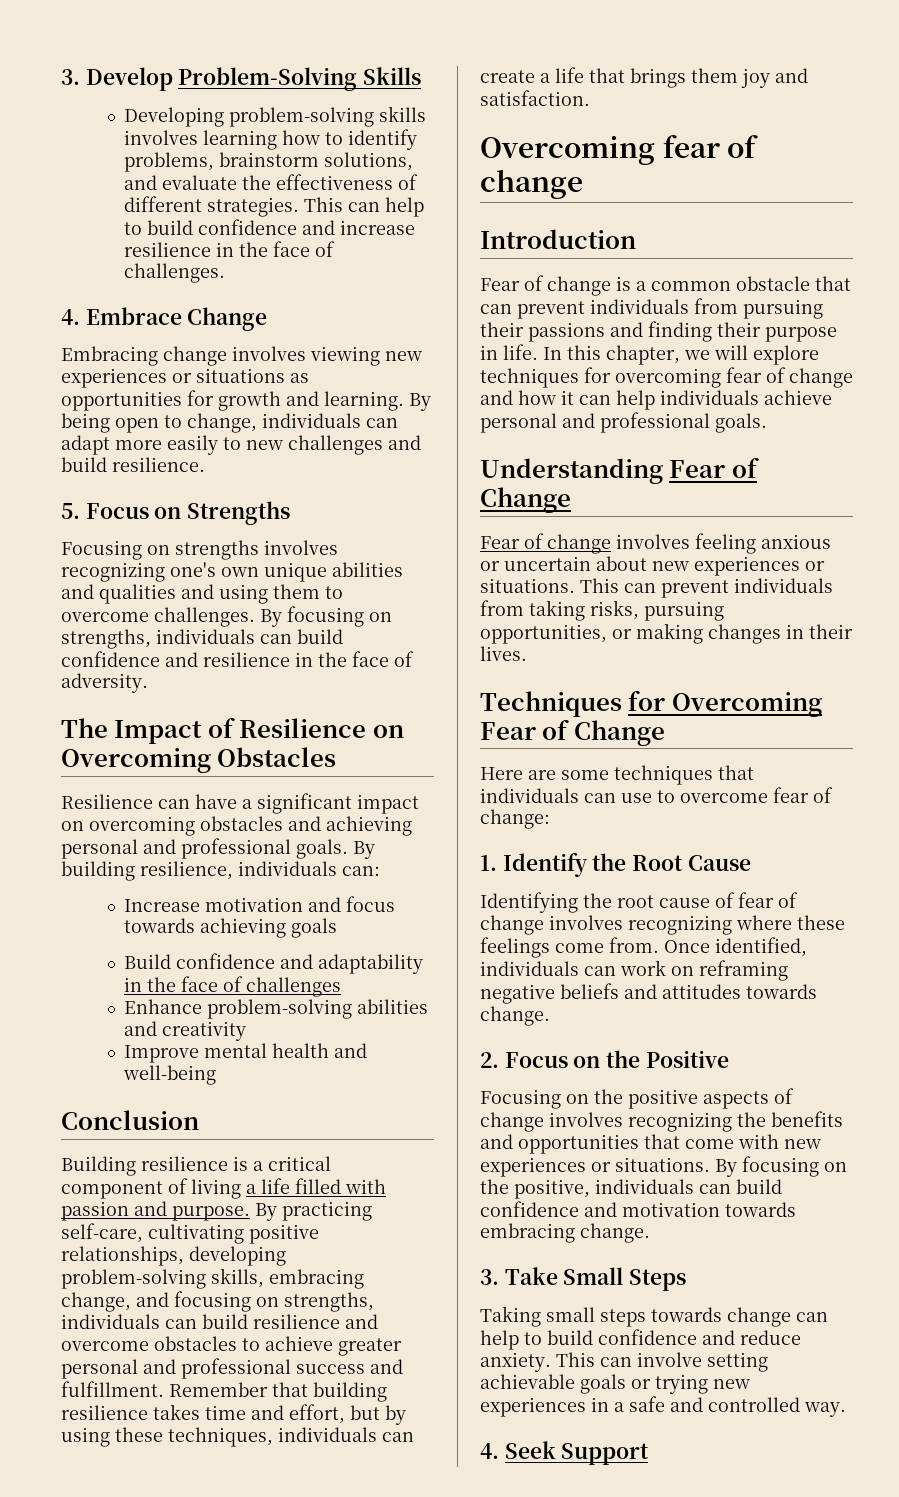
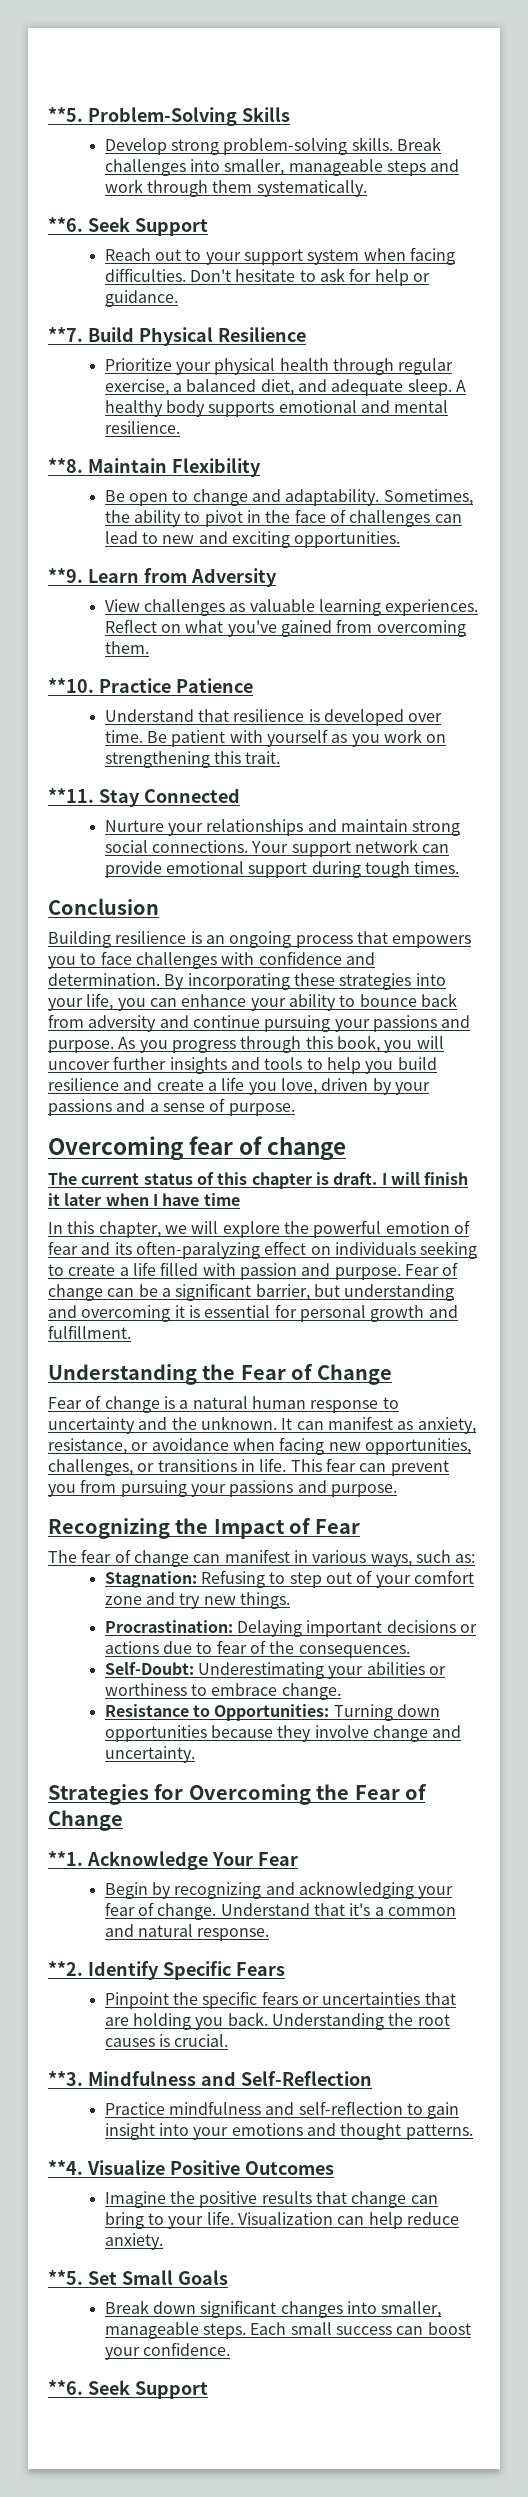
- 3. Develop Problem-Solving Skills
+ **5. Problem-Solving Skills
- Developing problem-solving skills involves learning how to identify problems, brainstorm solutions, and evaluate the effectiveness of different strategies. This can help to build confidence and increase resilience in the face of challenges.
- 4. Embrace Change
- Embracing change involves viewing new experiences or situations as opportunities for growth and learning. By being open to change, individuals can adapt more easily to new challenges and build resilience.
- 5. Focus on Strengths
- Focusing on strengths involves recognizing one's own unique abilities and qualities and using them to overcome challenges. By focusing on strengths, individuals can build confidence and resilience in the face of adversity.
- The Impact of Resilience on Overcoming Obstacles
- Resilience can have a significant impact on overcoming obstacles and achieving personal and professional goals. By building resilience, individuals can:
- Increase motivation and focus towards achieving goals
- Build confidence and adaptability in the face of challenges
- Enhance problem-solving abilities and creativity
- Improve mental health and well-being
+ Develop strong problem-solving skills. Break challenges into smaller, manageable steps and work through them systematically.
+ **6. Seek Support
+ Reach out to your support system when facing difficulties. Don't hesitate to ask for help or guidance.
+ **7. Build Physical Resilience
+ Prioritize your physical health through regular exercise, a balanced diet, and adequate sleep. A healthy body supports emotional and mental resilience.
+ **8. Maintain Flexibility
+ Be open to change and adaptability. Sometimes, the ability to pivot in the face of challenges can lead to new and exciting opportunities.
+ **9. Learn from Adversity
+ View challenges as valuable learning experiences. Reflect on what you've gained from overcoming them.
+ **10. Practice Patience
+ Understand that resilience is developed over time. Be patient with yourself as you work on strengthening this trait.
+ **11. Stay Connected
+ Nurture your relationships and maintain strong social connections. Your support network can provide emotional support during tough times.
  Conclusion
- Building resilience is a critical component of living a life filled with passion and purpose.
+ Building resilience is an ongoing process that empowers you to face challenges with confidence and determination. By incorporating these strategies into your life, you can enhance your ability to bounce back from adversity and continue pursuing your passions and purpose. As you progress through this book, you will uncover further insights and tools to help you build resilience and create a life you love, driven by your passions and a sense of purpose.
+ Overcoming fear of change
+ The current status of this chapter is draft. I will finish it later when I have time
+ In this chapter, we will explore the powerful emotion of fear and its often-paralyzing effect on individuals seeking to create a life filled with passion and purpose.
- By practicing self-care, cultivating positive relationships, developing problem-solving skills, embracing change, and focusing on strengths, individuals can build resilience and overcome obstacles to achieve greater personal and professional success and fulfillment. Remember that building resilience takes time and effort, but by using these techniques, individuals can create a life that brings them joy and satisfaction.
- Overcoming fear of change
- Introduction
- Fear of change is a common obstacle that can prevent individuals from pursuing their passions and finding their purpose in life. In this chapter, we will explore techniques for overcoming fear of change and how it can help individuals achieve personal and professional goals.
- Understanding Fear of Change
+ Fear of change can be a significant barrier, but understanding and overcoming it is essential for personal growth and fulfillment.
+ Understanding the Fear of Change
- Fear of change involves feeling anxious or uncertain about new experiences or situations. This can prevent individuals from taking risks, pursuing opportunities, or making changes in their lives.
- Techniques for Overcoming Fear of Change
- Here are some techniques that individuals can use to overcome fear of change:
- 1. Identify the Root Cause
- Identifying the root cause of fear of change involves recognizing where these feelings come from. Once identified, individuals can work on reframing negative beliefs and attitudes towards change.
- 2. Focus on the Positive
- Focusing on the positive aspects of change involves recognizing the benefits and opportunities that come with new experiences or situations. By focusing on the positive, individuals can build confidence and motivation towards embracing change.
- 3. Take Small Steps
- Taking small steps towards change can help to build confidence and reduce anxiety. This can involve setting achievable goals or trying new experiences in a safe and controlled way.
- 4. Seek Support
+ Fear of change is a natural human response to uncertainty and the unknown. It can manifest as anxiety, resistance, or avoidance when facing new opportunities, challenges, or transitions in life. This fear can prevent you from pursuing your passions and purpose.
+ Recognizing the Impact of Fear
+ The fear of change can manifest in various ways, such as:
+ Stagnation: Refusing to step out of your comfort zone and try new things.
+ Procrastination: Delaying important decisions or actions due to fear of the consequences.
+ Self-Doubt: Underestimating your abilities or worthiness to embrace change.
+ Resistance to Opportunities: Turning down opportunities because they involve change and uncertainty.
+ Strategies for Overcoming the Fear of Change
+ **1. Acknowledge Your Fear
+ Begin by recognizing and acknowledging your fear of change. Understand that it's a common and natural response.
+ **2. Identify Specific Fears
+ Pinpoint the specific fears or uncertainties that are holding you back. Understanding the root causes is crucial.
+ **3. Mindfulness and Self-Reflection
+ Practice mindfulness and self-reflection to gain insight into your emotions and thought patterns.
+ **4. Visualize Positive Outcomes
+ Imagine the positive results that change can bring to your life. Visualization can help reduce anxiety.
+ **5. Set Small Goals
+ Break down significant changes into smaller, manageable steps. Each small success can boost your confidence.
+ **6. Seek Support

